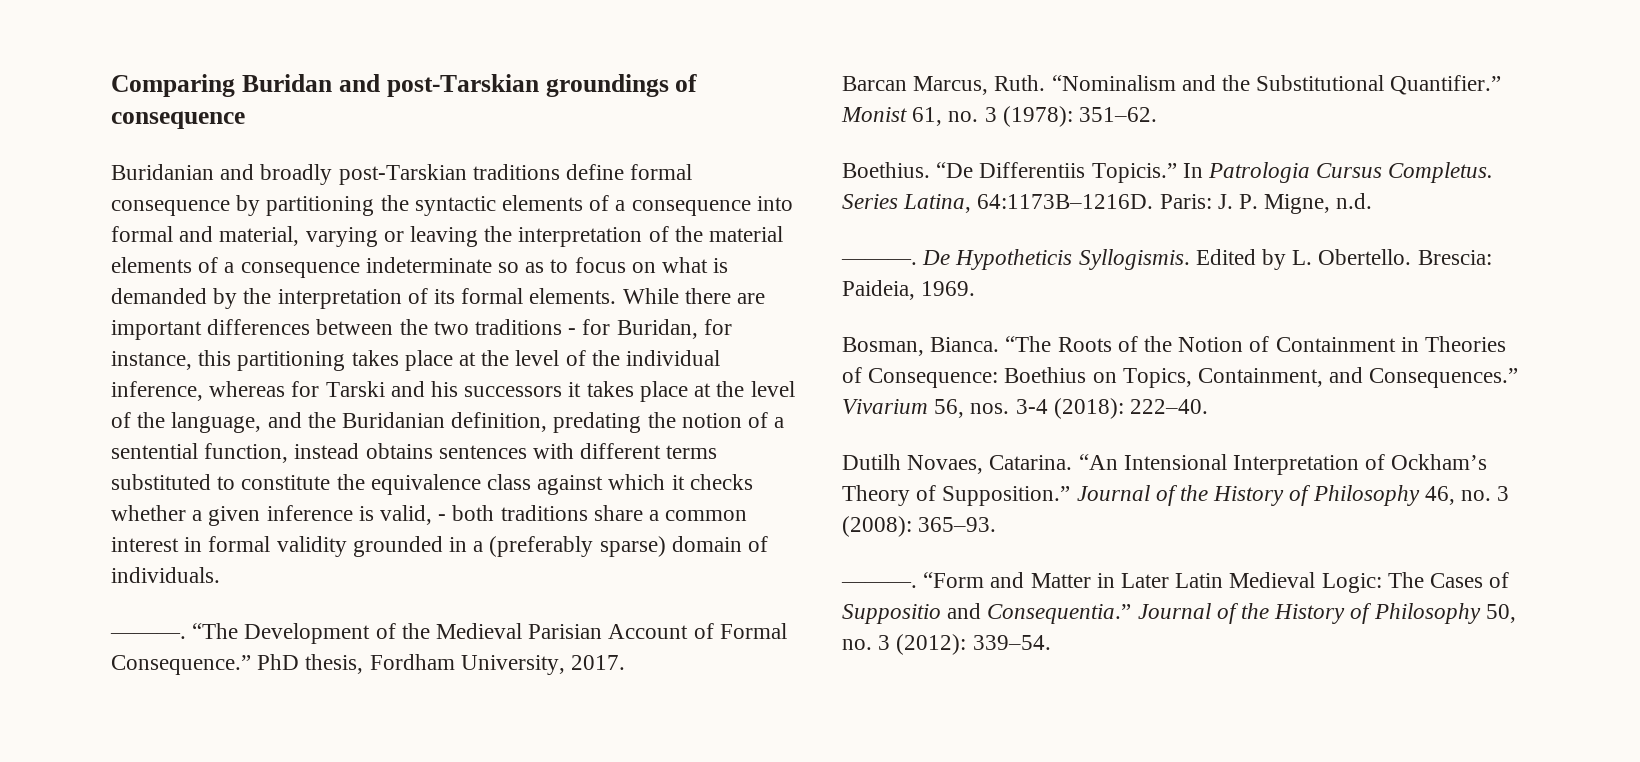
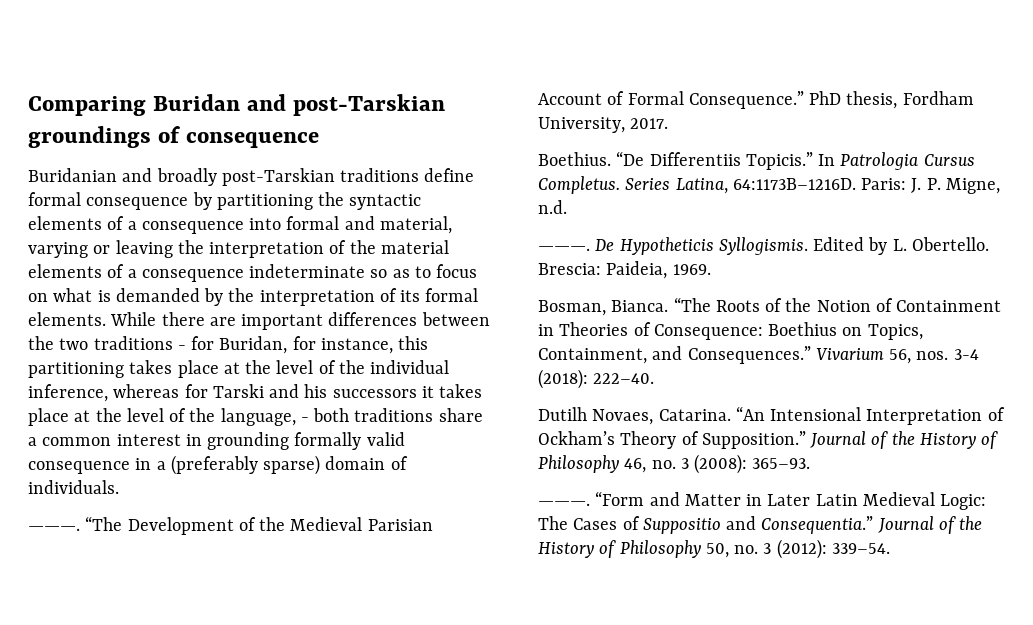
- While there are important differences between the two traditions - for Buridan, for instance, this partitioning takes place at the level of the individual inference, whereas for Tarski and his successors it takes place at the level of the language, and the Buridanian definition, predating the notion of a sentential function, instead obtains sentences with different terms substituted to constitute the equivalence class against which it checks whether a given inference is valid, - both traditions share a common interest in formal validity grounded in a (preferably sparse) domain of individuals.
+ While there are important differences between the two traditions - for Buridan, for instance, this partitioning takes place at the level of the individual inference, whereas for Tarski and his successors it takes place at the level of the language, - both traditions share a common interest in grounding formally valid consequence in a (preferably sparse) domain of individuals.
- Barcan Marcus, Ruth. “Nominalism and the Substitutional Quantifier.” Monist 61, no. 3 (1978): 351–62.

